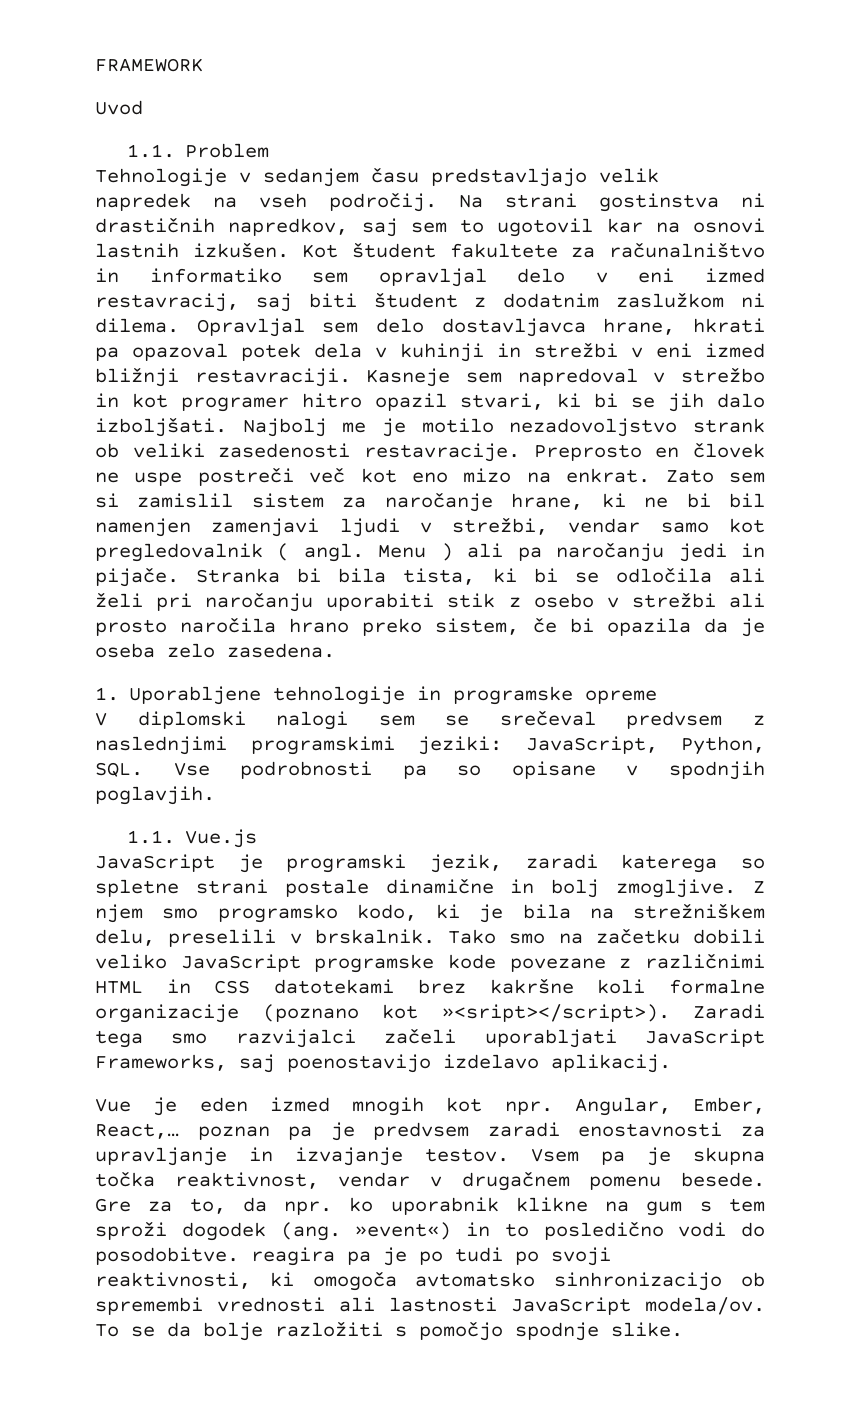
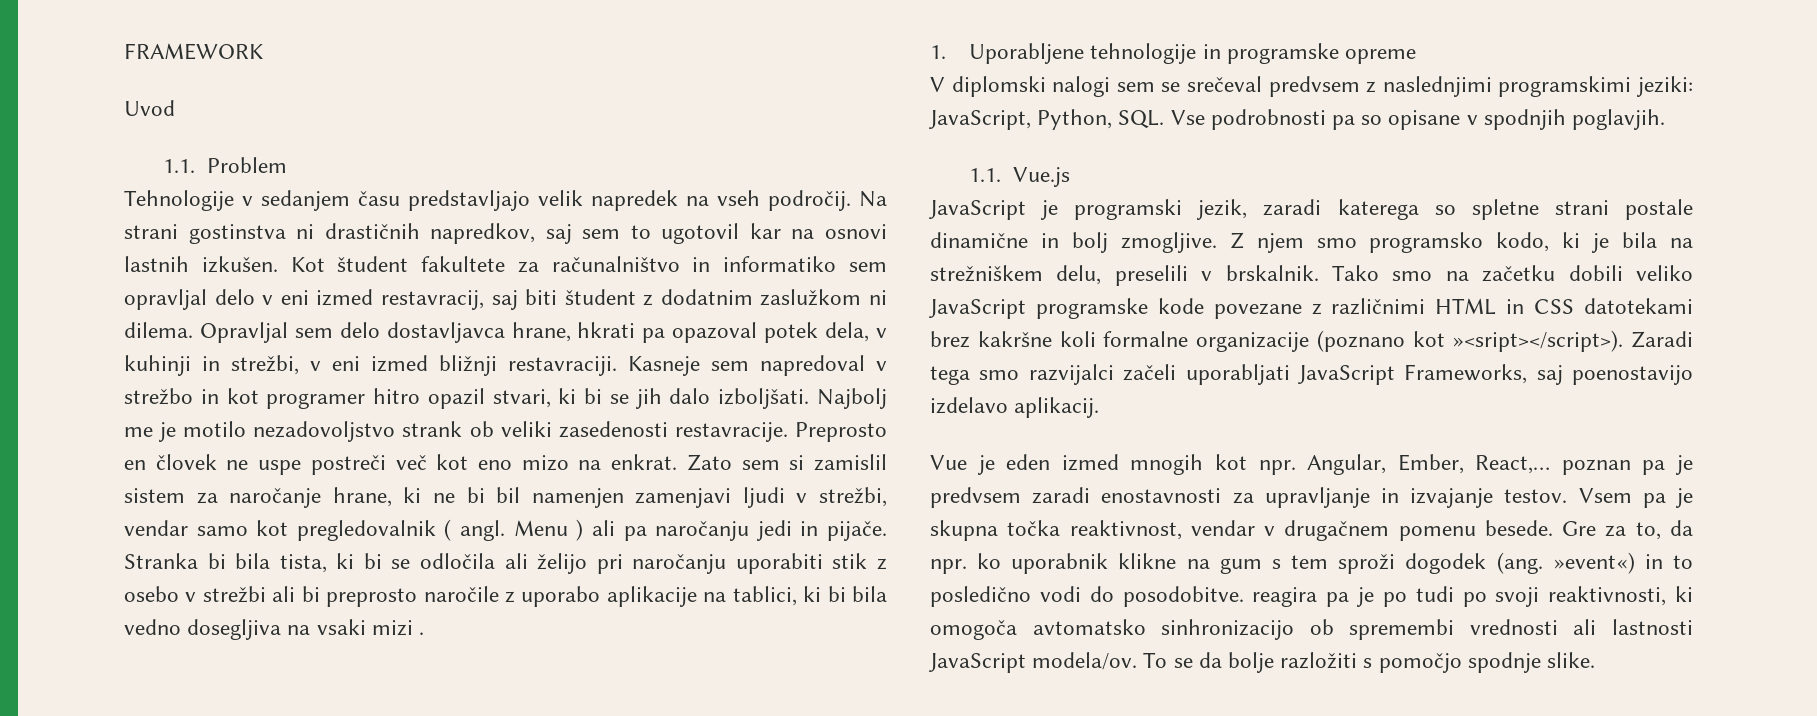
- Opravljal sem delo dostavljavca hrane, hkrati pa opazoval potek dela v kuhinji in strežbi v eni izmed bližnji restavraciji.
+ Opravljal sem delo dostavljavca hrane, hkrati pa opazoval potek dela, v kuhinji in strežbi, v eni izmed bližnji restavraciji.
- Stranka bi bila tista, ki bi se odločila ali želi pri naročanju uporabiti stik z osebo v strežbi ali prosto naročila hrano preko sistem, če bi opazila da je oseba zelo zasedena.
+ Stranka bi bila tista, ki bi se odločila ali želijo pri naročanju uporabiti stik z osebo v strežbi ali bi preprosto naročile z uporabo aplikacije na tablici, ki bi bila vedno dosegljiva na vsaki mizi .

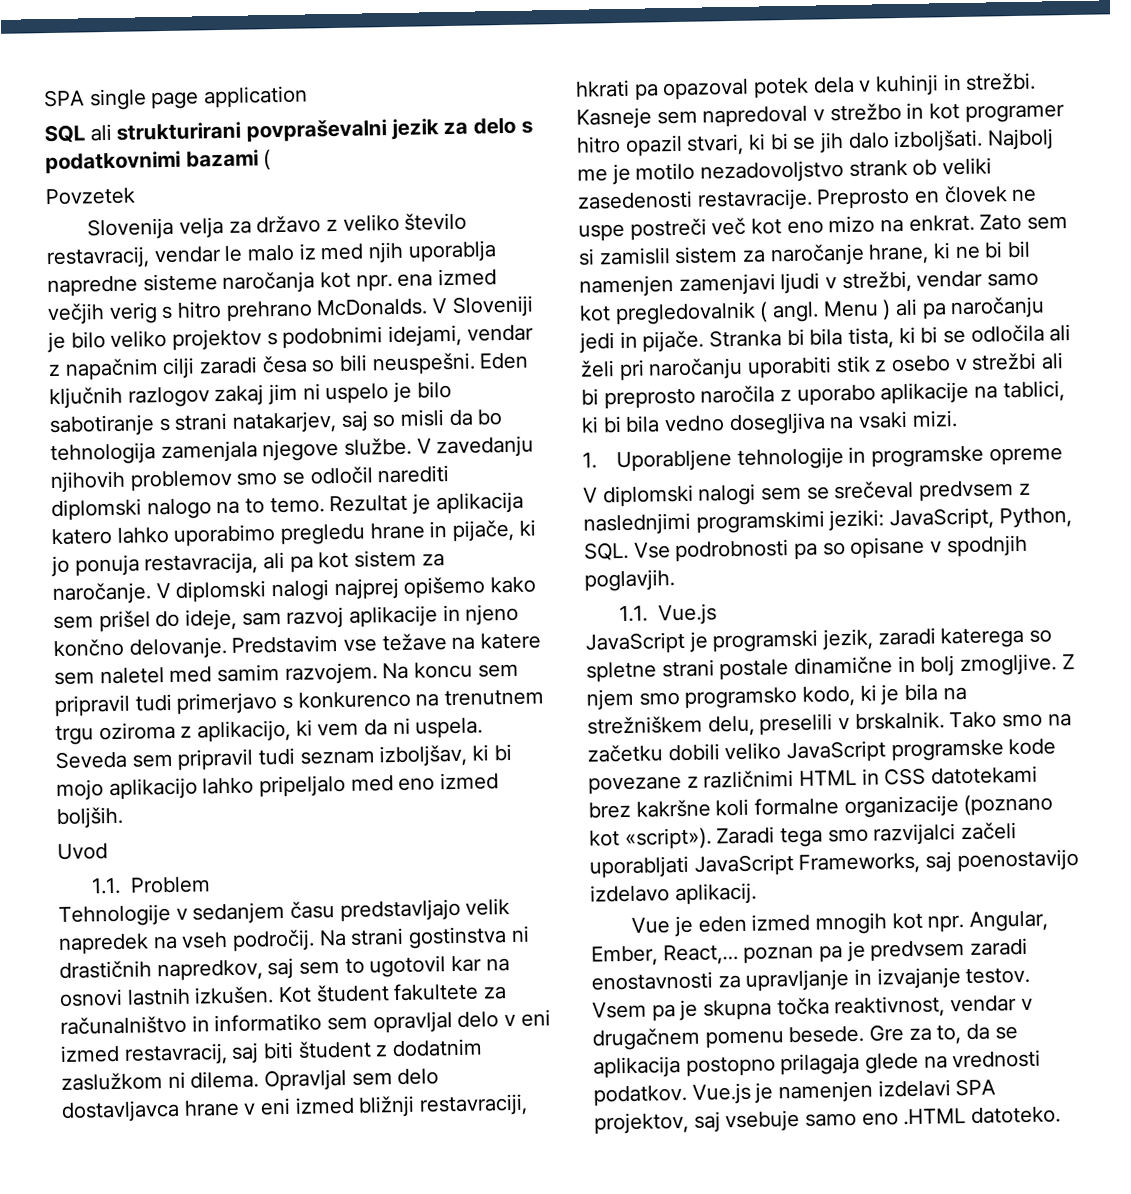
- FRAMEWORK
+ SPA single page application
+ SQL ali strukturirani povpraševalni jezik za delo s podatkovnimi bazami (
+ Povzetek
+ Slovenija velja za državo z veliko število restavracij, vendar le malo iz med njih uporablja napredne sisteme naročanja kot npr. ena izmed večjih verig s hitro prehrano McDonalds. V Sloveniji je bilo veliko projektov s podobnimi idejami, vendar z napačnim cilji zaradi česa so bili neuspešni. Eden ključnih razlogov zakaj jim ni uspelo je bilo sabotiranje s strani natakarjev, saj so misli da bo tehnologija zamenjala njegove službe. V zavedanju njihovih problemov smo se odločil narediti diplomski nalogo na to temo. Rezultat je aplikacija katero lahko uporabimo pregledu hrane in pijače, ki jo ponuja restavracija, ali pa kot sistem za naročanje. V diplomski nalogi najprej opišemo kako sem prišel do ideje, sam razvoj aplikacije in njeno končno delovanje. Predstavim vse težave na katere sem naletel med samim razvojem. Na koncu sem pripravil tudi primerjavo s konkurenco na trenutnem trgu oziroma z aplikacijo, ki vem da ni uspela. Seveda sem pripravil tudi seznam izboljšav, ki bi mojo aplikacijo lahko pripeljalo med eno izmed boljših.
- Opravljal sem delo dostavljavca hrane, hkrati pa opazoval potek dela, v kuhinji in strežbi, v eni izmed bližnji restavraciji.
+ Opravljal sem delo dostavljavca hrane v eni izmed bližnji restavraciji, hkrati pa opazoval potek dela v kuhinji in strežbi.
- Stranka bi bila tista, ki bi se odločila ali želijo pri naročanju uporabiti stik z osebo v strežbi ali bi preprosto naročile z uporabo aplikacije na tablici, ki bi bila vedno dosegljiva na vsaki mizi .
+ Stranka bi bila tista, ki bi se odločila ali želi pri naročanju uporabiti stik z osebo v strežbi ali bi preprosto naročila z uporabo aplikacije na tablici, ki bi bila vedno dosegljiva na vsaki mizi.
- Tako smo na začetku dobili veliko JavaScript programske kode povezane z različnimi HTML in CSS datotekami brez kakršne koli formalne organizacije (poznano kot »<sript></script>).
+ Tako smo na začetku dobili veliko JavaScript programske kode povezane z različnimi HTML in CSS datotekami brez kakršne koli formalne organizacije (poznano kot «script»).
- Gre za to, da npr. ko uporabnik klikne na gum s tem sproži dogodek (ang. »event«) in to posledično vodi do posodobitve. reagira pa je po tudi po svoji reaktivnosti, ki omogoča avtomatsko sinhronizacijo ob spremembi vrednosti ali lastnosti JavaScript modela/ov. To se da bolje razložiti s pomočjo spodnje slike.
+ Gre za to, da se aplikacija postopno prilagaja glede na vrednosti podatkov. Vue.js je namenjen izdelavi SPA projektov, saj vsebuje samo eno .HTML datoteko.

